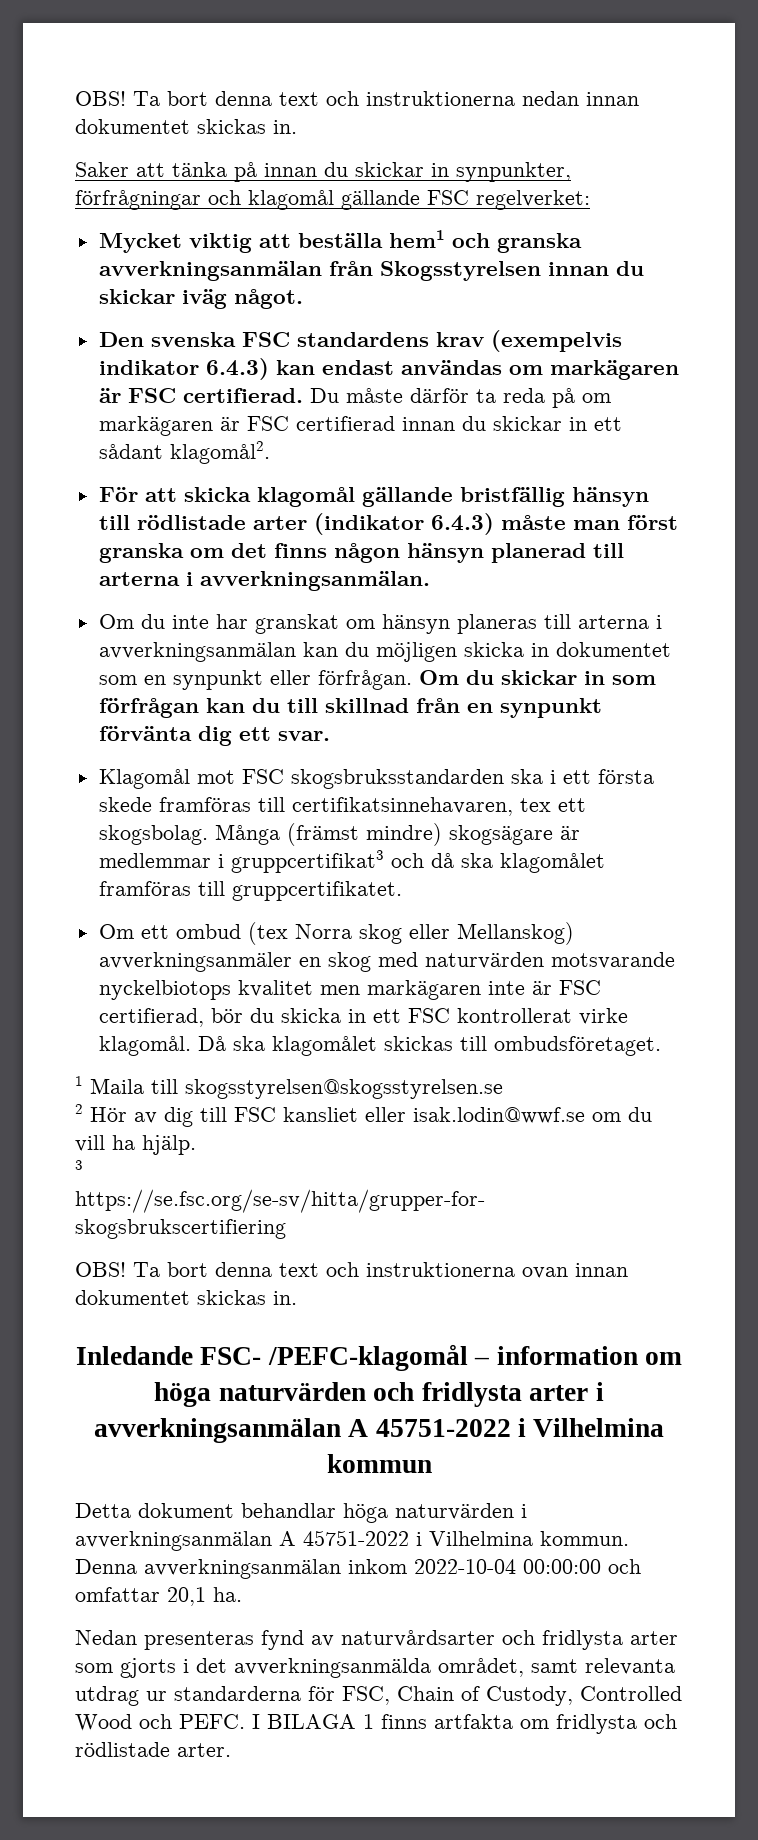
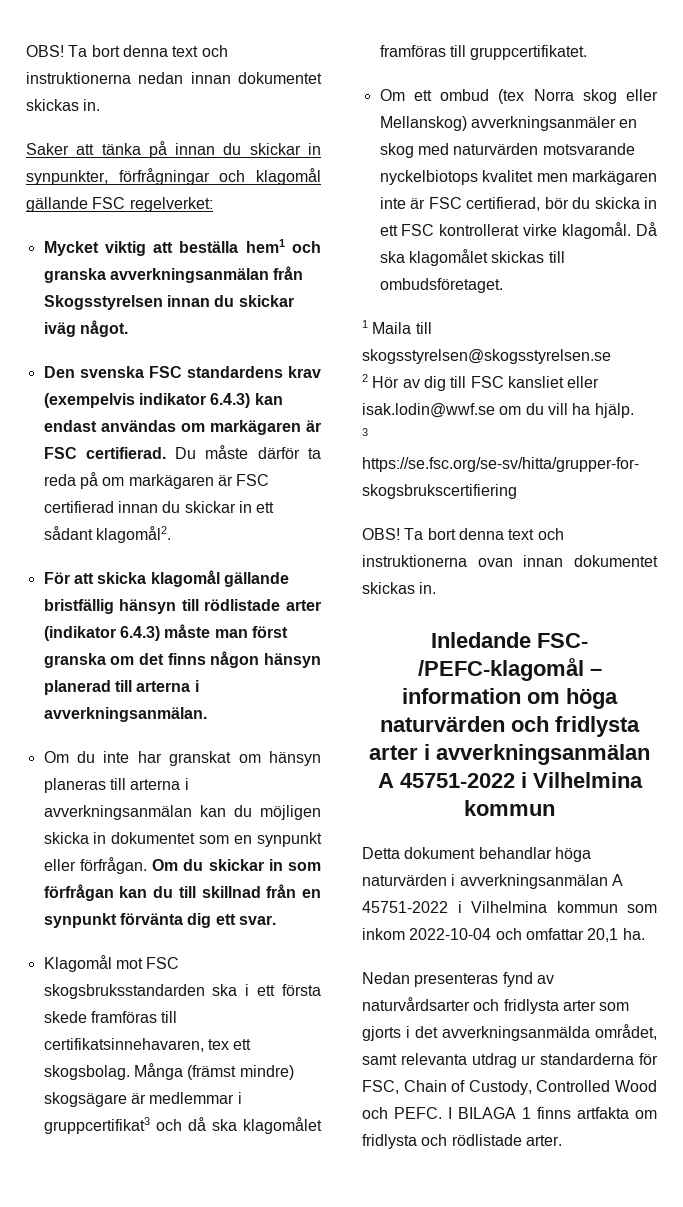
- Detta dokument behandlar höga naturvärden i avverkningsanmälan A 45751-2022 i Vilhelmina kommun. Denna avverkningsanmälan inkom 2022-10-04 00:00:00 och omfattar 20,1 ha.
+ Detta dokument behandlar höga naturvärden i avverkningsanmälan A 45751-2022 i Vilhelmina kommun som inkom 2022-10-04 och omfattar 20,1 ha.

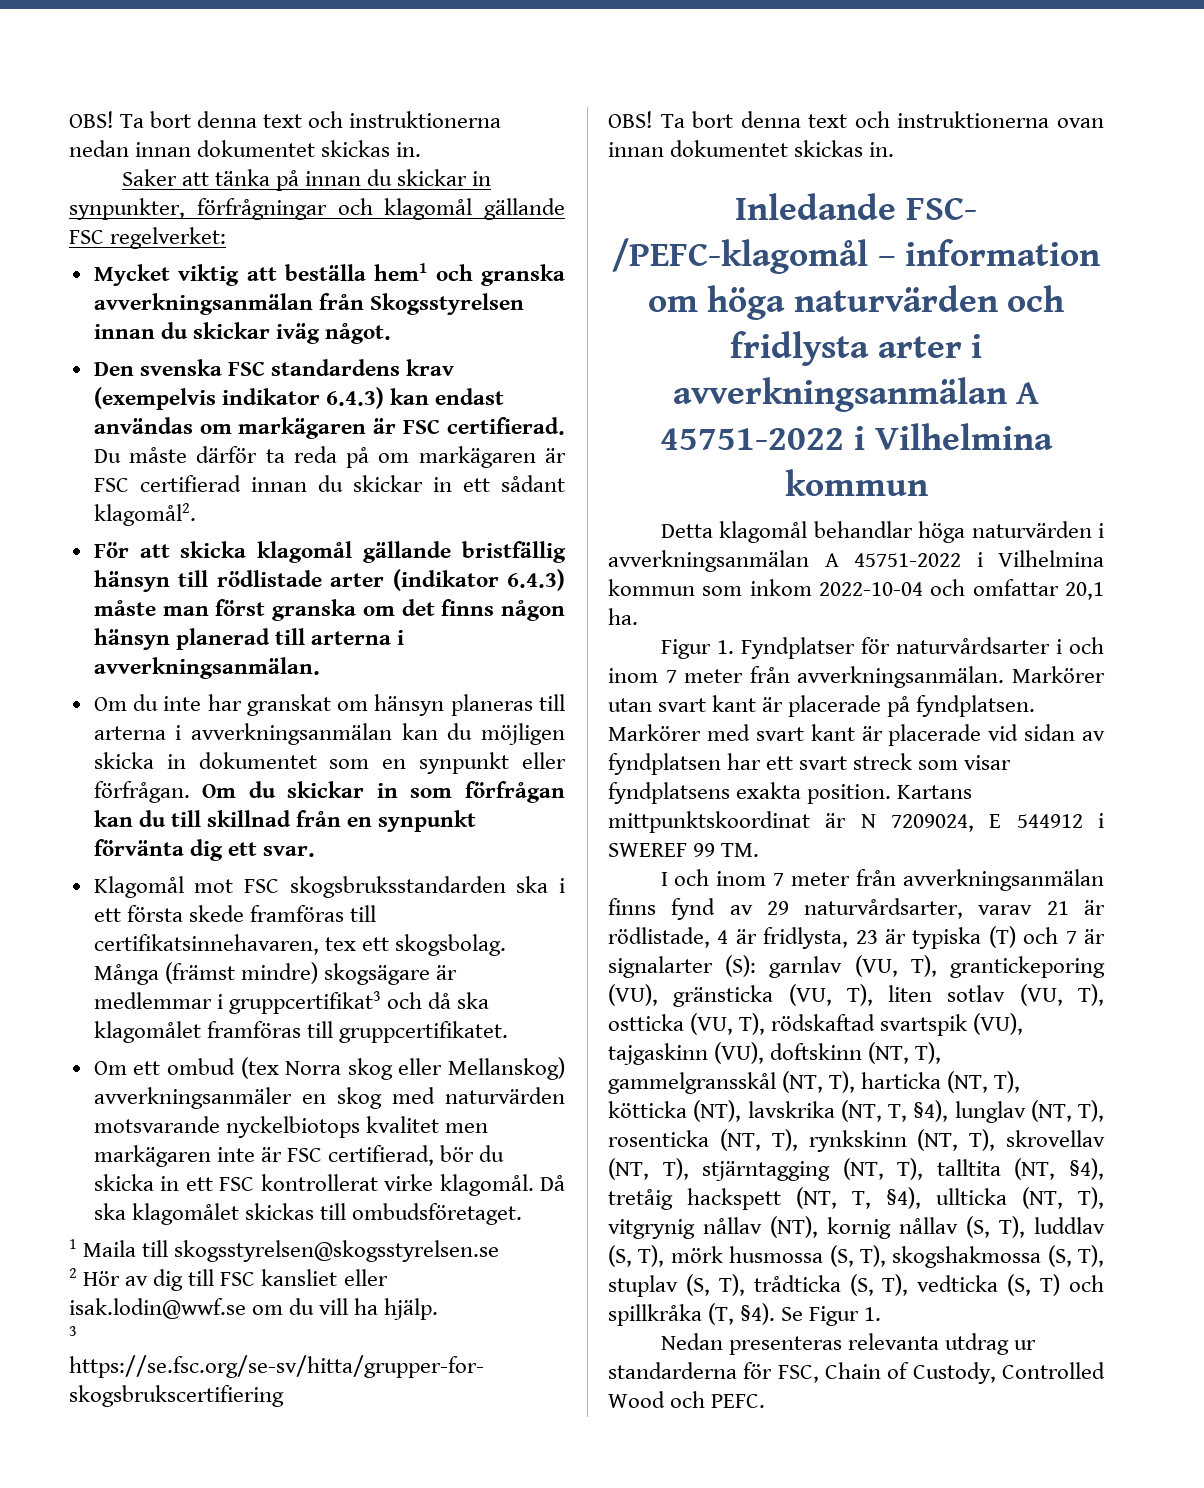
- Detta dokument behandlar höga naturvärden i avverkningsanmälan A 45751-2022 i Vilhelmina kommun som inkom 2022-10-04 och omfattar 20,1 ha.
+ Detta klagomål behandlar höga naturvärden i avverkningsanmälan A 45751-2022 i Vilhelmina kommun som inkom 2022-10-04 och omfattar 20,1 ha.
- Nedan presenteras fynd av naturvårdsarter och fridlysta arter som gjorts i det avverkningsanmälda området, samt relevanta utdrag ur standarderna för FSC, Chain of Custody, Controlled Wood och PEFC. I BILAGA 1 finns artfakta om fridlysta och rödlistade arter.
+ Figur 1. Fyndplatser för naturvårdsarter i och inom 7 meter från avverkningsanmälan. Markörer utan svart kant är placerade på fyndplatsen. Markörer med svart kant är placerade vid sidan av fyndplatsen har ett svart streck som visar fyndplatsens exakta position. Kartans mittpunktskoordinat är N 7209024, E 544912 i SWEREF 99 TM.
+ I och inom 7 meter från avverkningsanmälan finns fynd av 29 naturvårdsarter, varav 21 är rödlistade, 4 är fridlysta, 23 är typiska (T) och 7 är signalarter (S): garnlav (VU, T), grantickeporing (VU), gränsticka (VU, T), liten sotlav (VU, T), ostticka (VU, T), rödskaftad svartspik (VU), tajgaskinn (VU), doftskinn (NT, T), gammelgransskål (NT, T), harticka (NT, T), kötticka (NT), lavskrika (NT, T, §4), lunglav (NT, T), rosenticka (NT, T), rynkskinn (NT, T), skrovellav (NT, T), stjärntagging (NT, T), talltita (NT, §4), tretåig hackspett (NT, T, §4), ullticka (NT, T), vitgrynig nållav (NT), kornig nållav (S, T), luddlav (S, T), mörk husmossa (S, T), skogshakmossa (S, T), stuplav (S, T), trådticka (S, T), vedticka (S, T) och spillkråka (T, §4). Se Figur 1.
+ Nedan presenteras relevanta utdrag ur standarderna för FSC, Chain of Custody, Controlled Wood och PEFC.

